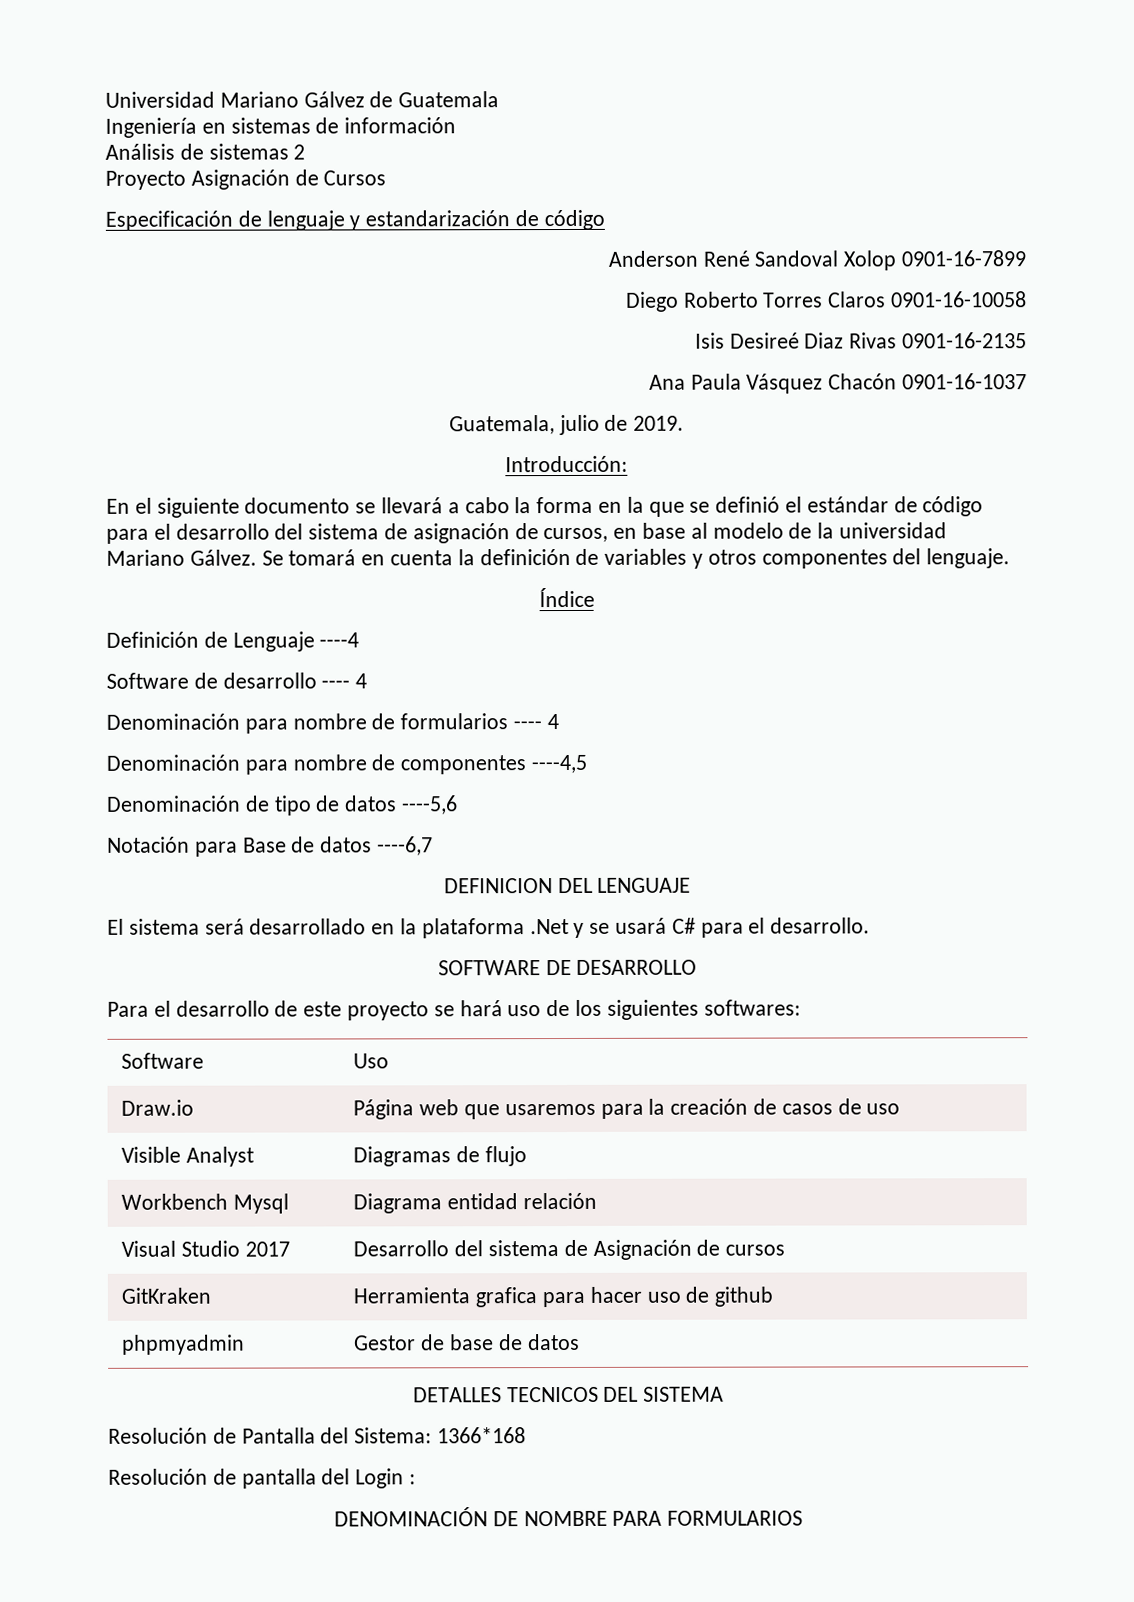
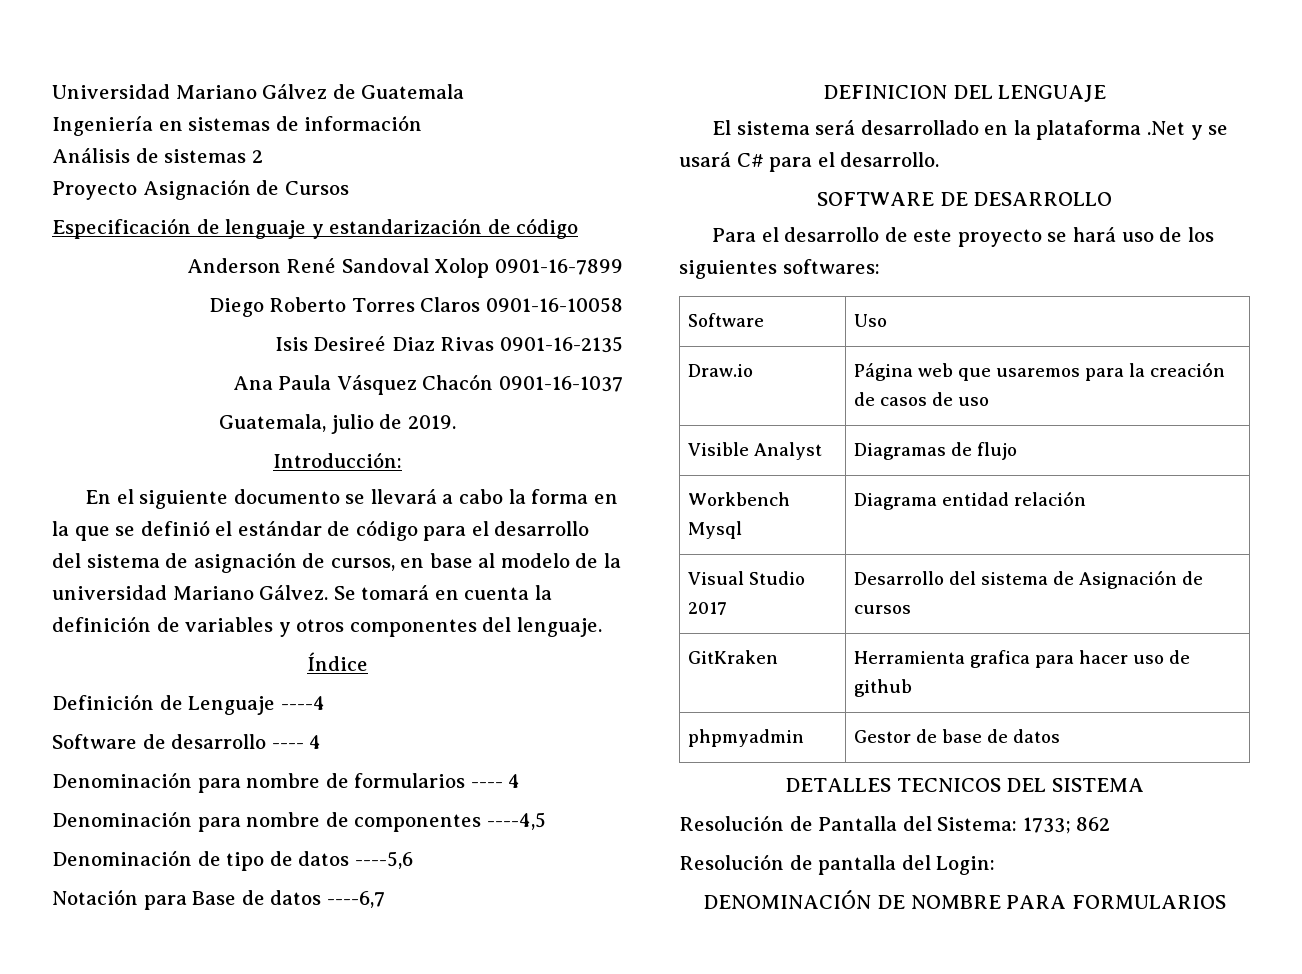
- Resolución de Pantalla del Sistema: 1366*168
+ Resolución de Pantalla del Sistema: 1733; 862
- Resolución de pantalla del Login :
+ Resolución de pantalla del Login:

